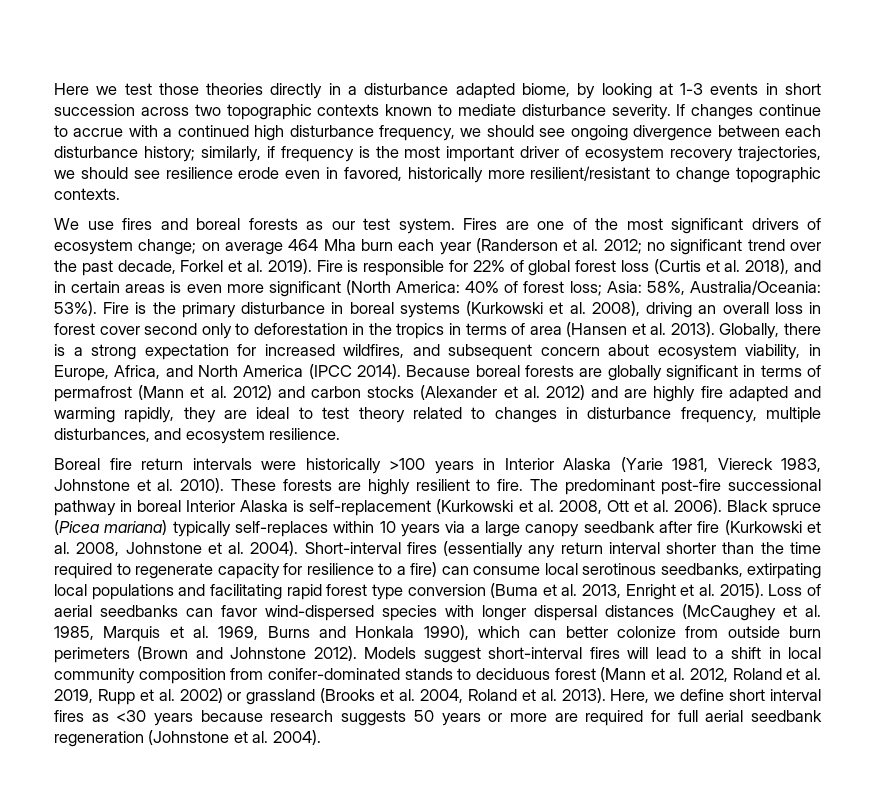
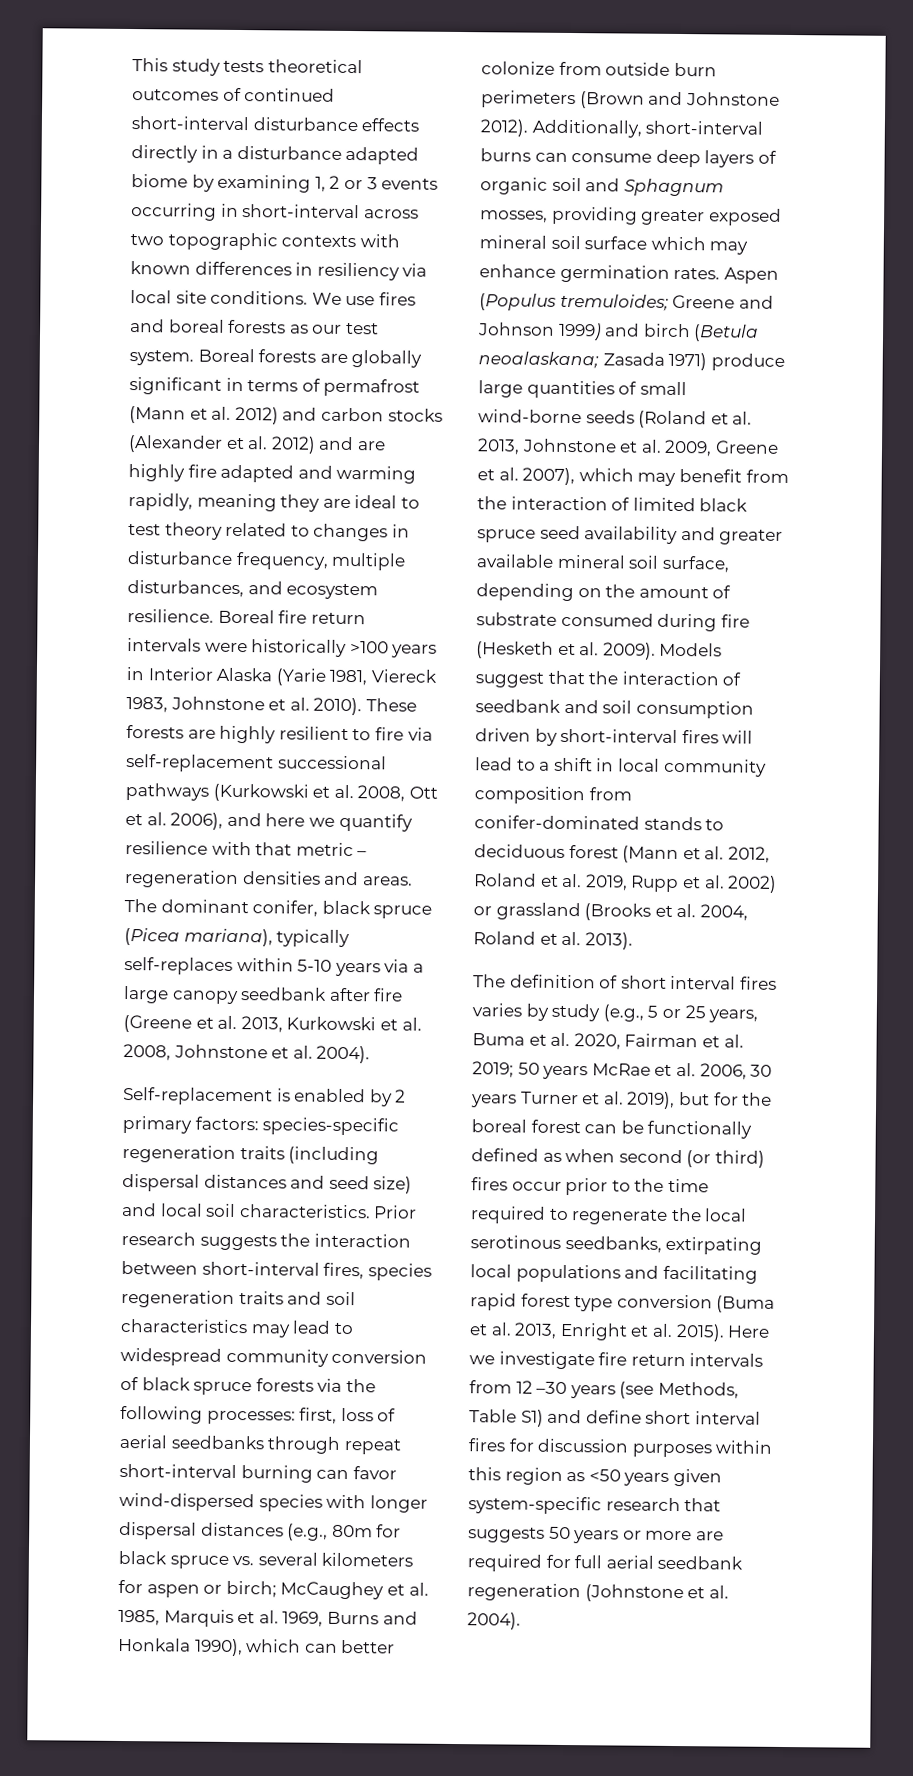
- Here we test those theories directly in a disturbance adapted biome, by looking at 1-3 events in short succession across two topographic contexts known to mediate disturbance severity. If changes continue to accrue with a continued high disturbance frequency, we should see ongoing divergence between each disturbance history; similarly, if frequency is the most important driver of ecosystem recovery trajectories, we should see resilience erode even in favored, historically more resilient/resistant to change topographic contexts.
- We use fires and boreal forests as our test system.
+ This study tests theoretical outcomes of continued short-interval disturbance effects directly in a disturbance adapted biome by examining 1, 2 or 3 events occurring in short-interval across two topographic contexts with known differences in resiliency via local site conditions. We use fires and boreal forests as our test system.
- Fires are one of the most significant drivers of ecosystem change; on average 464 Mha burn each year (Randerson et al. 2012; no significant trend over the past decade, Forkel et al. 2019). Fire is responsible for 22% of global forest loss (Curtis et al. 2018), and in certain areas is even more significant (North America: 40% of forest loss; Asia: 58%, Australia/Oceania: 53%). Fire is the primary disturbance in boreal systems (Kurkowski et al. 2008), driving an overall loss in forest cover second only to deforestation in the tropics in terms of area (Hansen et al. 2013). Globally, there is a strong expectation for increased wildfires, and subsequent concern about ecosystem viability, in Europe, Africa, and North America (IPCC 2014). Because boreal forests are globally significant in terms of permafrost (Mann et al. 2012) and carbon stocks (Alexander et al. 2012) and are highly fire adapted and warming rapidly, they are ideal to test theory related to changes in disturbance frequency, multiple disturbances, and ecosystem resilience.
- Boreal fire return intervals were historically >100 years in Interior Alaska (Yarie 1981, Viereck 1983, Johnstone et al. 2010).
+ Boreal forests are globally significant in terms of permafrost (Mann et al. 2012) and carbon stocks (Alexander et al. 2012) and are highly fire adapted and warming rapidly, meaning they are ideal to test theory related to changes in disturbance frequency, multiple disturbances, and ecosystem resilience. Boreal fire return intervals were historically >100 years in Interior Alaska (Yarie 1981, Viereck 1983, Johnstone et al. 2010).
- These forests are highly resilient to fire. The predominant post-fire successional pathway in boreal Interior Alaska is self-replacement (Kurkowski et al. 2008, Ott et al. 2006). Black spruce (Picea mariana) typically self-replaces within 10 years via a large canopy seedbank after fire (Kurkowski et al. 2008, Johnstone et al. 2004). Short-interval fires (essentially any return interval shorter than the time required to regenerate capacity for resilience to a fire) can consume local serotinous seedbanks, extirpating local populations and facilitating rapid forest type conversion (Buma et al. 2013, Enright et al. 2015). Loss of aerial seedbanks can favor wind-dispersed species with longer dispersal distances (McCaughey et al. 1985, Marquis et al. 1969, Burns and Honkala 1990), which can better colonize from outside burn perimeters (Brown and Johnstone 2012).
+ These forests are highly resilient to fire via self-replacement successional pathways (Kurkowski et al. 2008, Ott et al. 2006), and here we quantify resilience with that metric – regeneration densities and areas. The dominant conifer, black spruce (Picea mariana), typically self-replaces within 5-10 years via a large canopy seedbank after fire (Greene et al. 2013, Kurkowski et al. 2008, Johnstone et al. 2004).
+ Self-replacement is enabled by 2 primary factors: species-specific regeneration traits (including dispersal distances and seed size) and local soil characteristics. Prior research suggests the interaction between short-interval fires, species regeneration traits and soil characteristics may lead to widespread community conversion of black spruce forests via the following processes: first, loss of aerial seedbanks through repeat short-interval burning can favor wind-dispersed species with longer dispersal distances (e.g., 80m for black spruce vs. several kilometers for aspen or birch; McCaughey et al. 1985, Marquis et al. 1969, Burns and Honkala 1990), which can better colonize from outside burn perimeters (Brown and Johnstone 2012).
- Models suggest short-interval fires will lead to a shift in local community composition from conifer-dominated stands to deciduous forest (Mann et al. 2012, Roland et al. 2019, Rupp et al. 2002) or grassland (Brooks et al. 2004, Roland et al. 2013). Here, we define short interval fires as <30 years because research suggests 50 years or more are required for full aerial seedbank regeneration (Johnstone et al. 2004).
+ Additionally, short-interval burns can consume deep layers of organic soil and Sphagnum mosses, providing greater exposed mineral soil surface which may enhance germination rates. Aspen (Populus tremuloides; Greene and Johnson 1999) and birch (Betula neoalaskana; Zasada 1971) produce large quantities of small wind-borne seeds (Roland et al. 2013, Johnstone et al. 2009, Greene et al. 2007), which may benefit from the interaction of limited black spruce seed availability and greater available mineral soil surface, depending on the amount of substrate consumed during fire (Hesketh et al. 2009). Models suggest that the interaction of seedbank and soil consumption driven by short-interval fires will lead to a shift in local community composition from conifer-dominated stands to deciduous forest (Mann et al. 2012, Roland et al. 2019, Rupp et al. 2002) or grassland (Brooks et al. 2004, Roland et al. 2013).
+ The definition of short interval fires varies by study (e.g., 5 or 25 years, Buma et al. 2020, Fairman et al. 2019; 50 years McRae et al. 2006, 30 years Turner et al. 2019), but for the boreal forest can be functionally defined as when second (or third) fires occur prior to the time required to regenerate the local serotinous seedbanks, extirpating local populations and facilitating rapid forest type conversion (Buma et al. 2013, Enright et al. 2015). Here we investigate fire return intervals from 12 –30 years (see Methods, Table S1) and define short interval fires for discussion purposes within this region as <50 years given system-specific research that suggests 50 years or more are required for full aerial seedbank regeneration (Johnstone et al. 2004).

